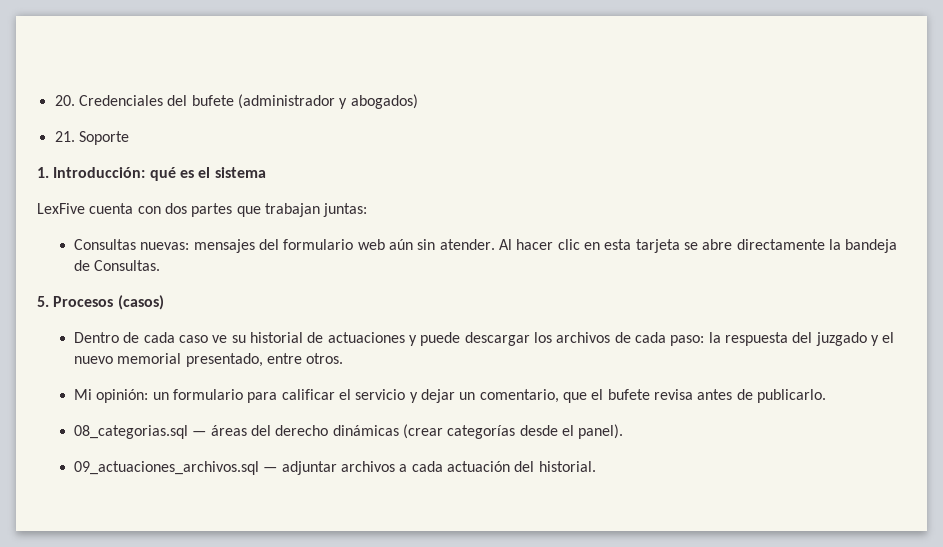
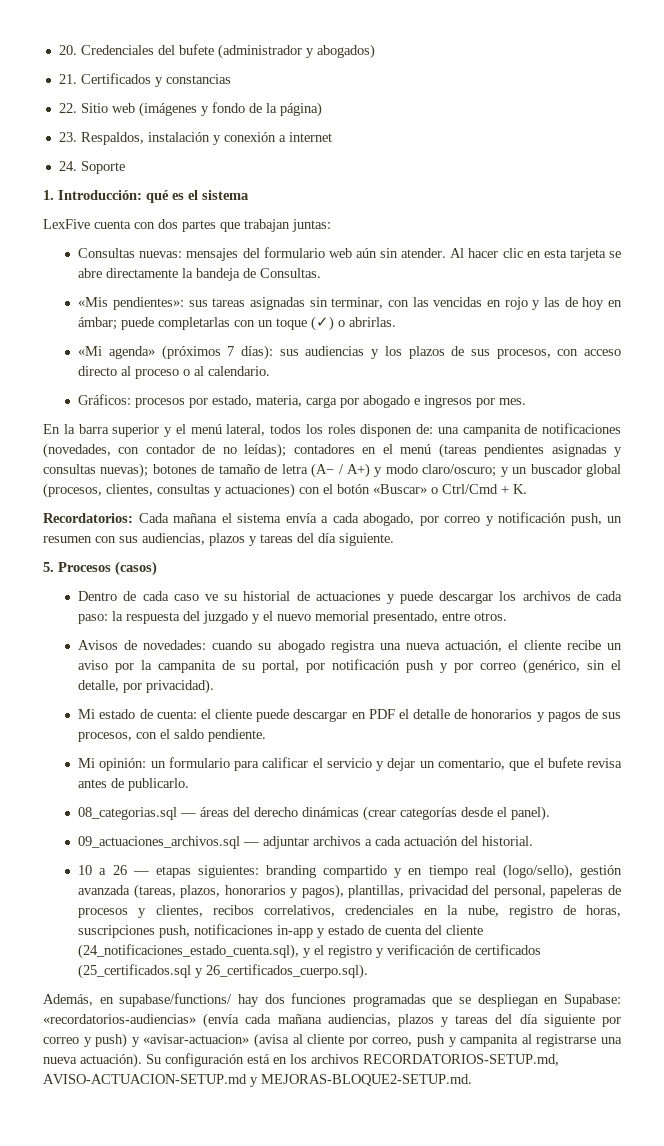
- 21. Soporte
+ 21. Certificados y constancias
+ 22. Sitio web (imágenes y fondo de la página)
+ 23. Respaldos, instalación y conexión a internet
+ 24. Soporte
+ «Mis pendientes»: sus tareas asignadas sin terminar, con las vencidas en rojo y las de hoy en ámbar; puede completarlas con un toque (✓) o abrirlas.
+ «Mi agenda» (próximos 7 días): sus audiencias y los plazos de sus procesos, con acceso directo al proceso o al calendario.
+ Gráficos: procesos por estado, materia, carga por abogado e ingresos por mes.
+ En la barra superior y el menú lateral, todos los roles disponen de: una campanita de notificaciones (novedades, con contador de no leídas); contadores en el menú (tareas pendientes asignadas y consultas nuevas); botones de tamaño de letra (A− / A+) y modo claro/oscuro; y un buscador global (procesos, clientes, consultas y actuaciones) con el botón «Buscar» o Ctrl/Cmd + K.
+ Recordatorios: Cada mañana el sistema envía a cada abogado, por correo y notificación push, un resumen con sus audiencias, plazos y tareas del día siguiente.
+ Avisos de novedades: cuando su abogado registra una nueva actuación, el cliente recibe un aviso por la campanita de su portal, por notificación push y por correo (genérico, sin el detalle, por privacidad).
+ Mi estado de cuenta: el cliente puede descargar en PDF el detalle de honorarios y pagos de sus procesos, con el saldo pendiente.
+ 10 a 26 — etapas siguientes: branding compartido y en tiempo real (logo/sello), gestión avanzada (tareas, plazos, honorarios y pagos), plantillas, privacidad del personal, papeleras de procesos y clientes, recibos correlativos, credenciales en la nube, registro de horas, suscripciones push, notificaciones in-app y estado de cuenta del cliente (24_notificaciones_estado_cuenta.sql), y el registro y verificación de certificados (25_certificados.sql y 26_certificados_cuerpo.sql).
+ Además, en supabase/functions/ hay dos funciones programadas que se despliegan en Supabase: «recordatorios-audiencias» (envía cada mañana audiencias, plazos y tareas del día siguiente por correo y push) y «avisar-actuacion» (avisa al cliente por correo, push y campanita al registrarse una nueva actuación). Su configuración está en los archivos RECORDATORIOS-SETUP.md, AVISO-ACTUACION-SETUP.md y MEJORAS-BLOQUE2-SETUP.md.

